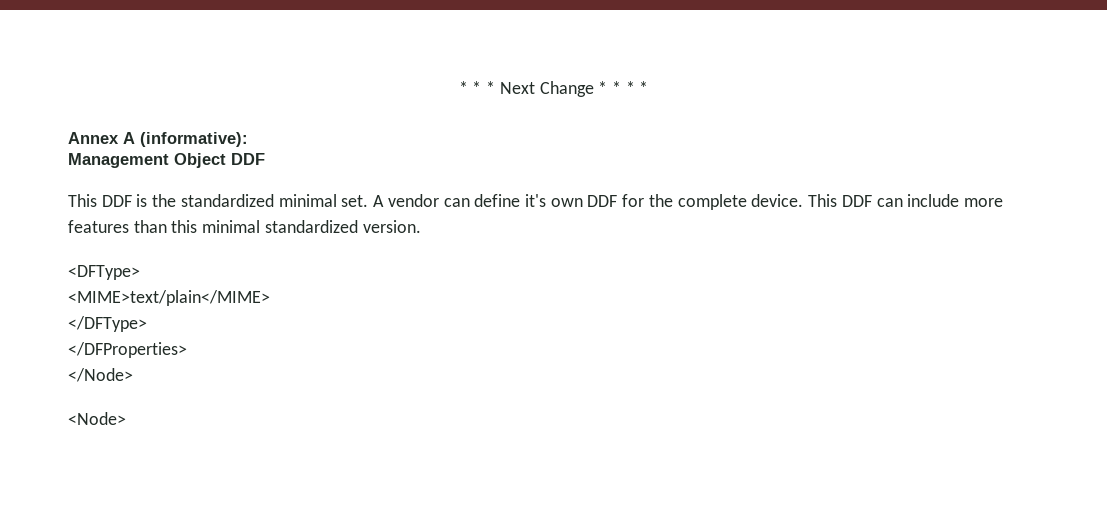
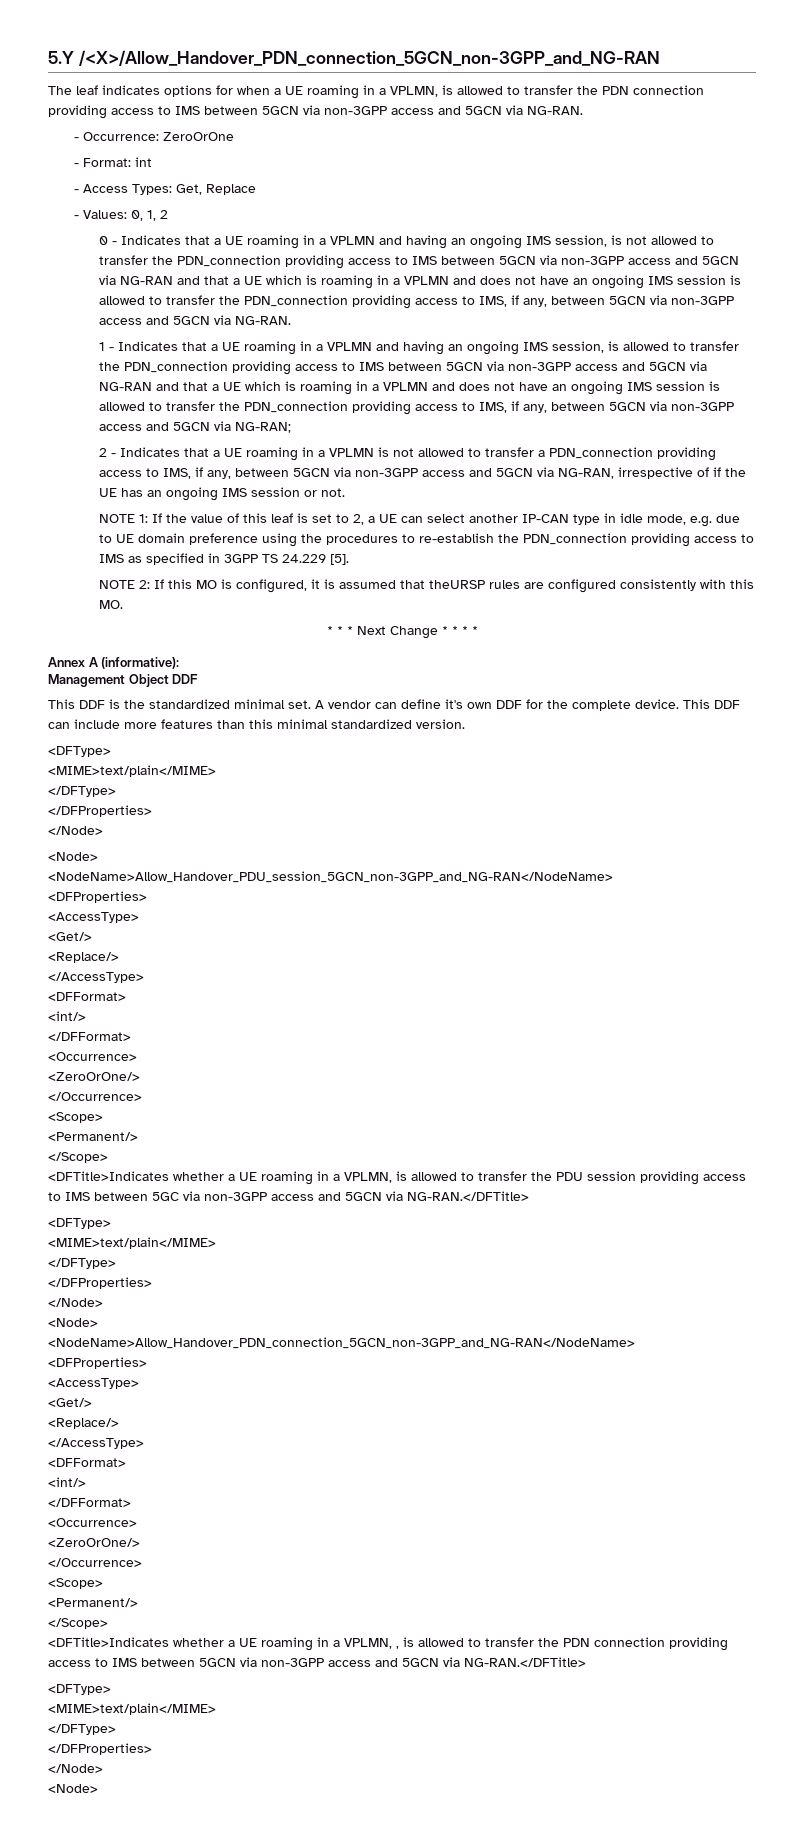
+ 5.Y /<X>/Allow_Handover_PDN_connection_5GCN_non-3GPP_and_NG-RAN
+ The leaf indicates options for when a UE roaming in a VPLMN, is allowed to transfer the PDN connection providing access to IMS between 5GCN via non-3GPP access and 5GCN via NG-RAN.
+ - Occurrence: ZeroOrOne
+ - Format: int
+ - Access Types: Get, Replace
+ - Values: 0, 1, 2
+ 0 - Indicates that a UE roaming in a VPLMN and having an ongoing IMS session, is not allowed to transfer the PDN_connection providing access to IMS between 5GCN via non-3GPP access and 5GCN via NG-RAN and that a UE which is roaming in a VPLMN and does not have an ongoing IMS session is allowed to transfer the PDN_connection providing access to IMS, if any, between 5GCN via non-3GPP access and 5GCN via NG-RAN.
+ 1 - Indicates that a UE roaming in a VPLMN and having an ongoing IMS session, is allowed to transfer the PDN_connection providing access to IMS between 5GCN via non-3GPP access and 5GCN via NG-RAN and that a UE which is roaming in a VPLMN and does not have an ongoing IMS session is allowed to transfer the PDN_connection providing access to IMS, if any, between 5GCN via non-3GPP access and 5GCN via NG-RAN;
+ 2 - Indicates that a UE roaming in a VPLMN is not allowed to transfer a PDN_connection providing access to IMS, if any, between 5GCN via non-3GPP access and 5GCN via NG-RAN, irrespective of if the UE has an ongoing IMS session or not.
+ NOTE 1: If the value of this leaf is set to 2, a UE can select another IP-CAN type in idle mode, e.g. due to UE domain preference using the procedures to re-establish the PDN_connection providing access to IMS as specified in 3GPP TS 24.229 [5].
+ NOTE 2: If this MO is configured, it is assumed that theURSP rules are configured consistently with this MO.
+ <NodeName>Allow_Handover_PDU_session_5GCN_non-3GPP_and_NG-RAN</NodeName>
+ <DFProperties>
+ <AccessType>
+ <Get/>
+ <Replace/>
+ </AccessType>
+ <DFFormat>
+ <int/>
+ </DFFormat>
+ <Occurrence>
+ <ZeroOrOne/>
+ </Occurrence>
+ <Scope>
+ <Permanent/>
+ </Scope>
+ <DFTitle>Indicates whether a UE roaming in a VPLMN, is allowed to transfer the PDU session providing access to IMS between 5GC via non-3GPP access and 5GCN via NG-RAN.</DFTitle>
+ <DFType>
+ <MIME>text/plain</MIME>
+ </DFType>
+ </DFProperties>
+ </Node>
+ <Node>
+ <NodeName>Allow_Handover_PDN_connection_5GCN_non-3GPP_and_NG-RAN</NodeName>
+ <DFProperties>
+ <AccessType>
+ <Get/>
+ <Replace/>
+ </AccessType>
+ <DFFormat>
+ <int/>
+ </DFFormat>
+ <Occurrence>
+ <ZeroOrOne/>
+ </Occurrence>
+ <Scope>
+ <Permanent/>
+ </Scope>
+ <DFTitle>Indicates whether a UE roaming in a VPLMN, , is allowed to transfer the PDN connection providing access to IMS between 5GCN via non-3GPP access and 5GCN via NG-RAN.</DFTitle>
+ <DFType>
+ <MIME>text/plain</MIME>
+ </DFType>
+ </DFProperties>
+ </Node>
+ <Node>

